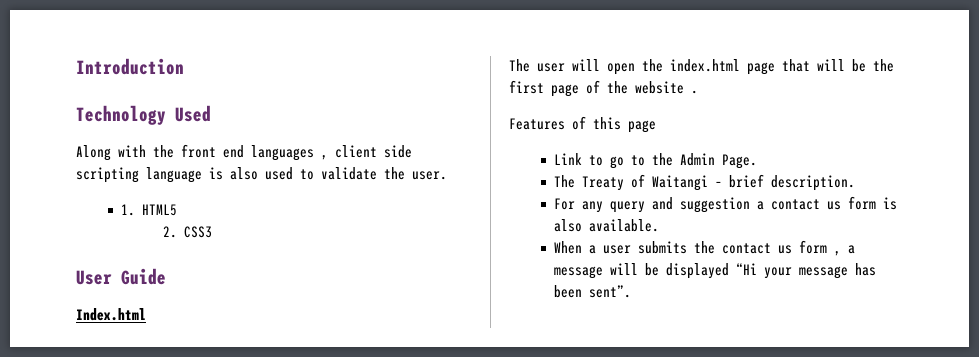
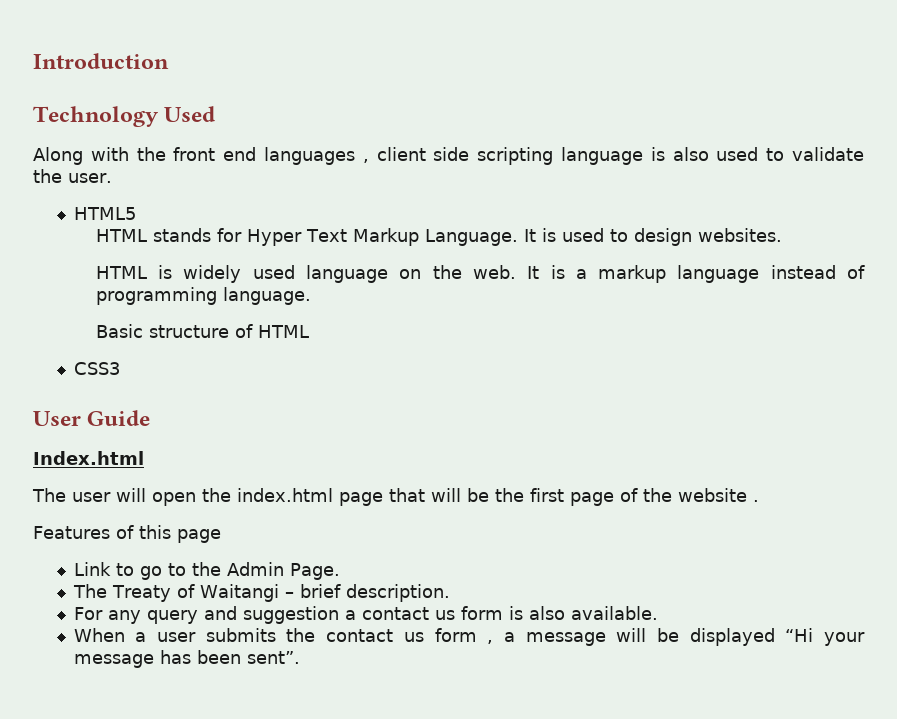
- 1. HTML5
+ HTML5
- 2. CSS3
+ HTML stands for Hyper Text Markup Language. It is used to design websites.
+ HTML is widely used language on the web. It is a markup language instead of programming language.
+ Basic structure of HTML
+ CSS3

